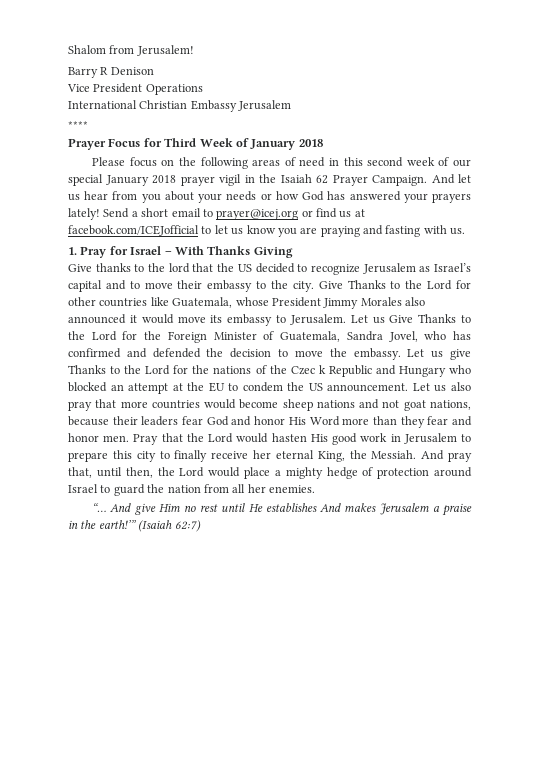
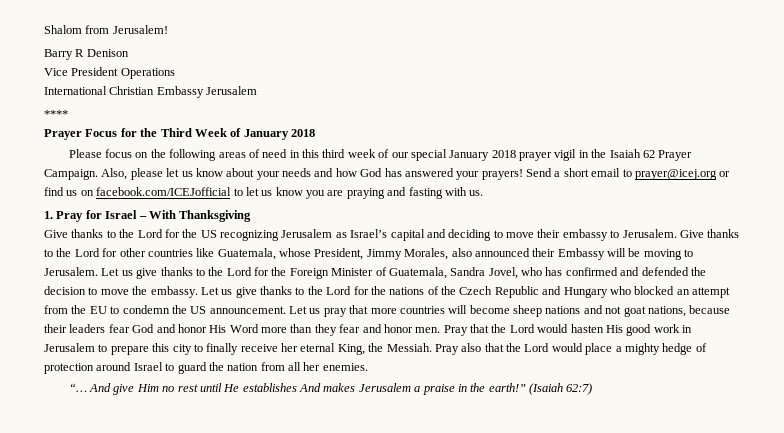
- Prayer Focus for Third Week of January 2018
+ Prayer Focus for the Third Week of January 2018
- Please focus on the following areas of need in this second week of our special January 2018 prayer vigil in the Isaiah 62 Prayer Campaign.
+ Please focus on the following areas of need in this third week of our special January 2018 prayer vigil in the Isaiah 62 Prayer Campaign.
- And let us hear from you about your needs or how God has answered your prayers lately!
+ Also, please let us know about your needs and how God has answered your prayers!
- Send a short email to prayer@icej.org or find us at facebook.com/ICEJofficial to let us know you are praying and fasting with us.
+ Send a short email to prayer@icej.org or find us on facebook.com/ICEJofficial to let us know you are praying and fasting with us.
- 1. Pray for Israel – With Thanks Giving
- Give thanks to the lord that the US decided to recognize Jerusalem as Israel’s capital and to move their embassy to the city. Give Thanks to the Lord for other countries like Guatemala, whose President Jimmy Morales also announced it would move its embassy to Jerusalem.
+ 1. Pray for Israel – With Thanksgiving
+ Give thanks to the Lord for the US recognizing Jerusalem as Israel’s capital and deciding to move their embassy to Jerusalem. Give thanks to the Lord for other countries like Guatemala, whose President, Jimmy Morales, also announced their Embassy will be moving to Jerusalem.
- Let us Give Thanks to the Lord for the Foreign Minister of Guatemala, Sandra Jovel, who has confirmed and defended the decision to move the embassy.
+ Let us give thanks to the Lord for the Foreign Minister of Guatemala, Sandra Jovel, who has confirmed and defended the decision to move the embassy.
- Let us give Thanks to the Lord for the nations of the Czec k Republic and Hungary who blocked an attempt at the EU to condem the US announcement.
+ Let us give thanks to the Lord for the nations of the Czech Republic and Hungary who blocked an attempt from the EU to condemn the US announcement.
- Let us also pray that more countries would become sheep nations and not goat nations, because their leaders fear God and honor His Word more than they fear and honor men.
+ Let us pray that more countries will become sheep nations and not goat nations, because their leaders fear God and honor His Word more than they fear and honor men.
- And pray that, until then, the Lord would place a mighty hedge of protection around Israel to guard the nation from all her enemies.
+ Pray also that the Lord would place a mighty hedge of protection around Israel to guard the nation from all her enemies.
- And give Him no rest until He establishes And makes Jerusalem a praise in the earth!’”
+ And give Him no rest until He establishes And makes Jerusalem a praise in the earth!”

